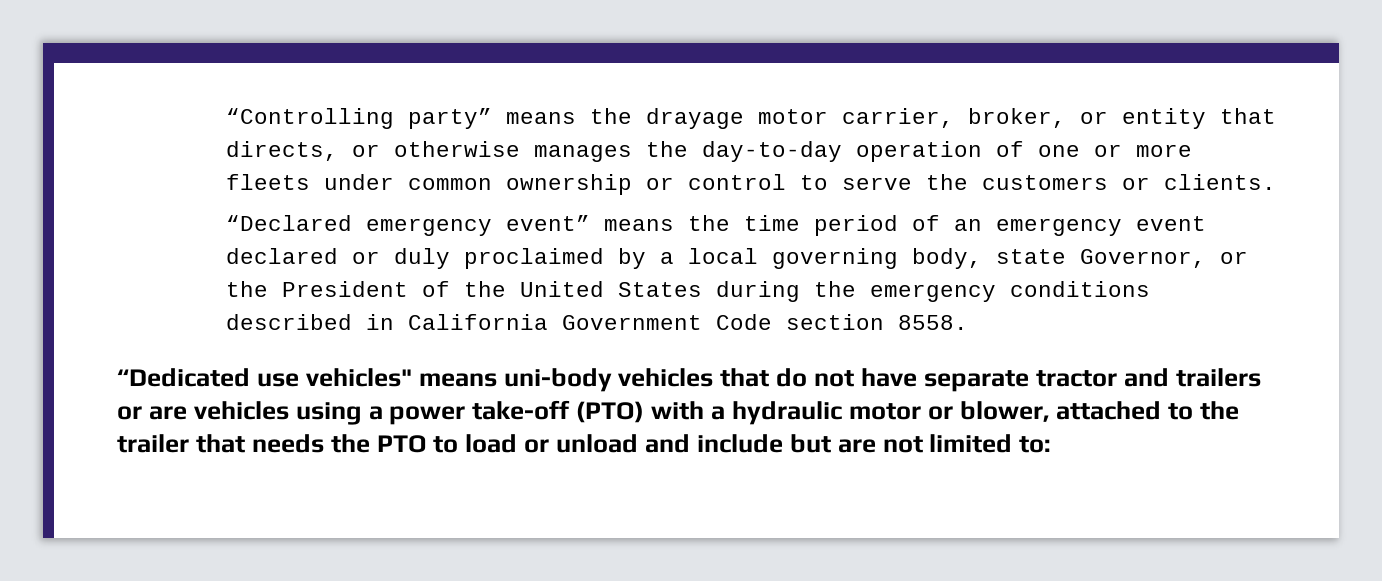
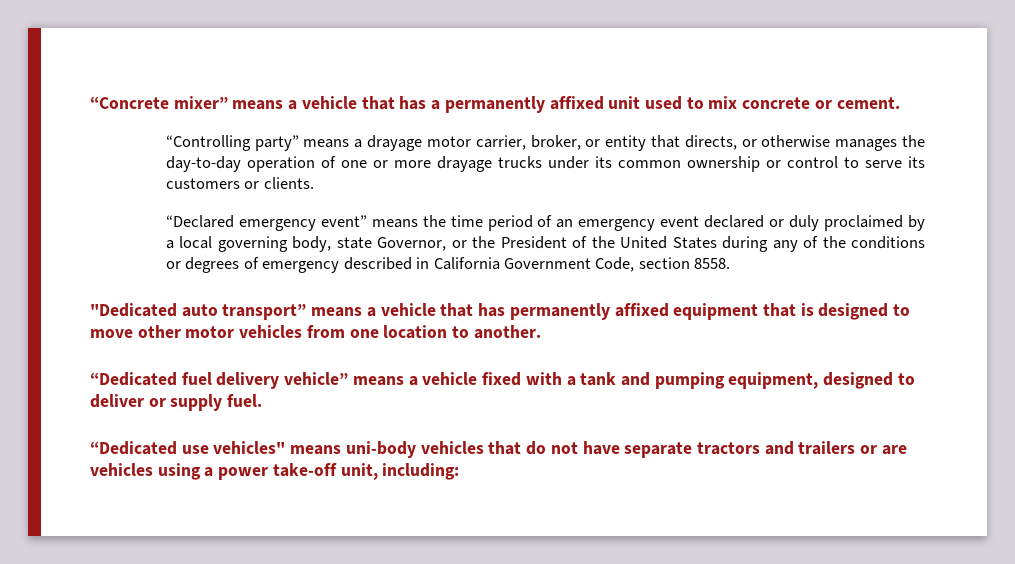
+ “Concrete mixer” means a vehicle that has a permanently affixed unit used to mix concrete or cement.
- “Controlling party” means the drayage motor carrier, broker, or entity that directs, or otherwise manages the day-to-day operation of one or more fleets under common ownership or control to serve the customers or clients.
+ “Controlling party” means a drayage motor carrier, broker, or entity that directs, or otherwise manages the day-to-day operation of one or more drayage trucks under its common ownership or control to serve its customers or clients.
- “Declared emergency event” means the time period of an emergency event declared or duly proclaimed by a local governing body, state Governor, or the President of the United States during the emergency conditions described in California Government Code section 8558.
+ “Declared emergency event” means the time period of an emergency event declared or duly proclaimed by a local governing body, state Governor, or the President of the United States during any of the conditions or degrees of emergency described in California Government Code, section 8558.
+ "Dedicated auto transport” means a vehicle that has permanently affixed equipment that is designed to move other motor vehicles from one location to another.
+ “Dedicated fuel delivery vehicle” means a vehicle fixed with a tank and pumping equipment, designed to deliver or supply fuel.
- “Dedicated use vehicles" means uni-body vehicles that do not have separate tractor and trailers or are vehicles using a power take-off (PTO) with a hydraulic motor or blower, attached to the trailer that needs the PTO to load or unload and include but are not limited to:
+ “Dedicated use vehicles" means uni-body vehicles that do not have separate tractors and trailers or are vehicles using a power take-off unit, including:

